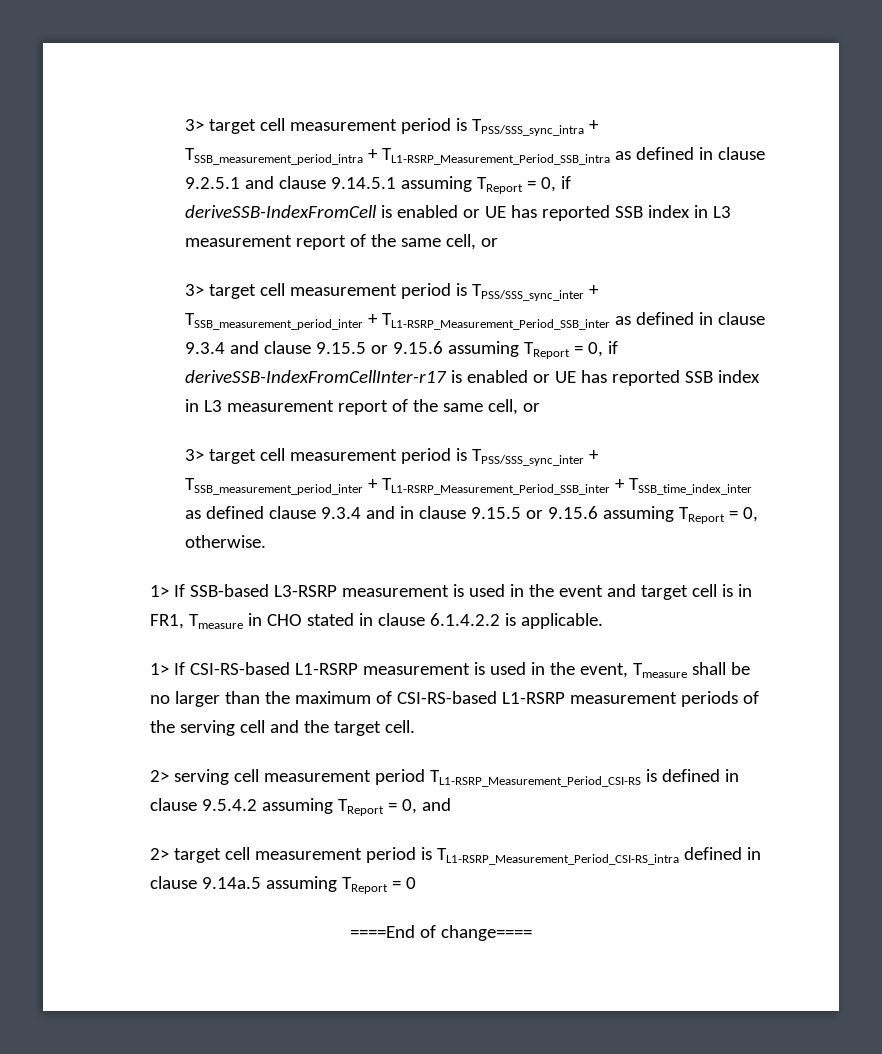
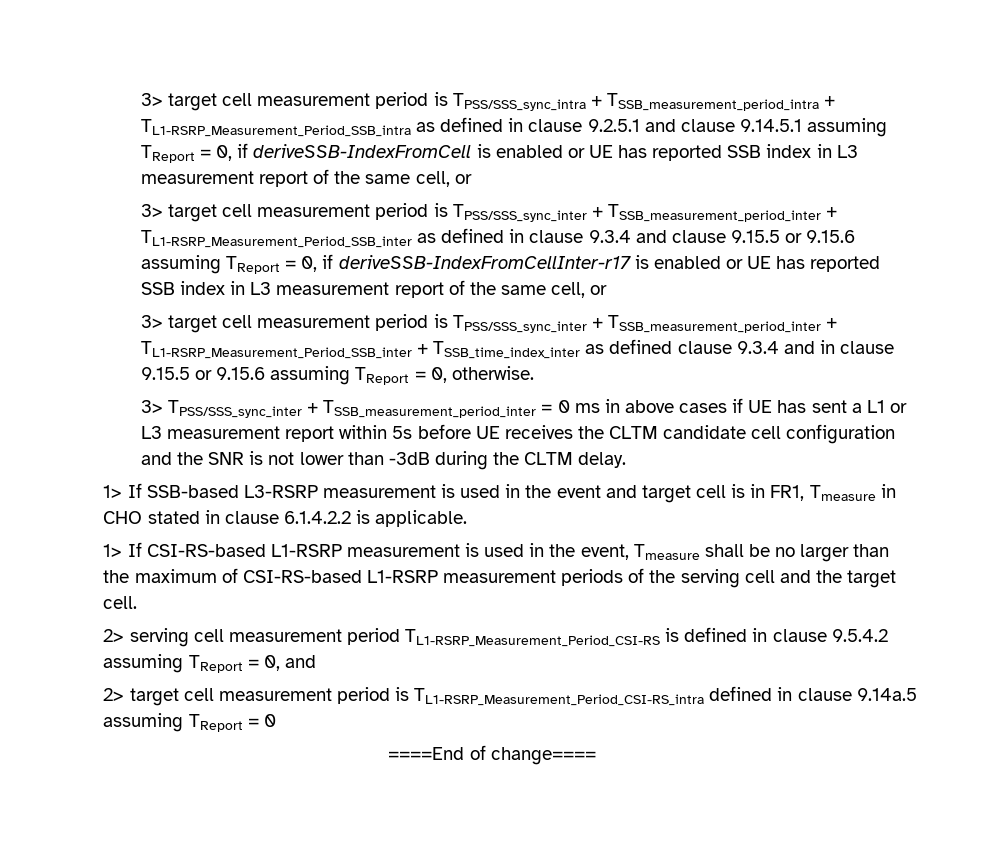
+ 3> TPSS/SSS_sync_inter + TSSB_measurement_period_inter = 0 ms in above cases if UE has sent a L1 or L3 measurement report within 5s before UE receives the CLTM candidate cell configuration and the SNR is not lower than -3dB during the CLTM delay.

